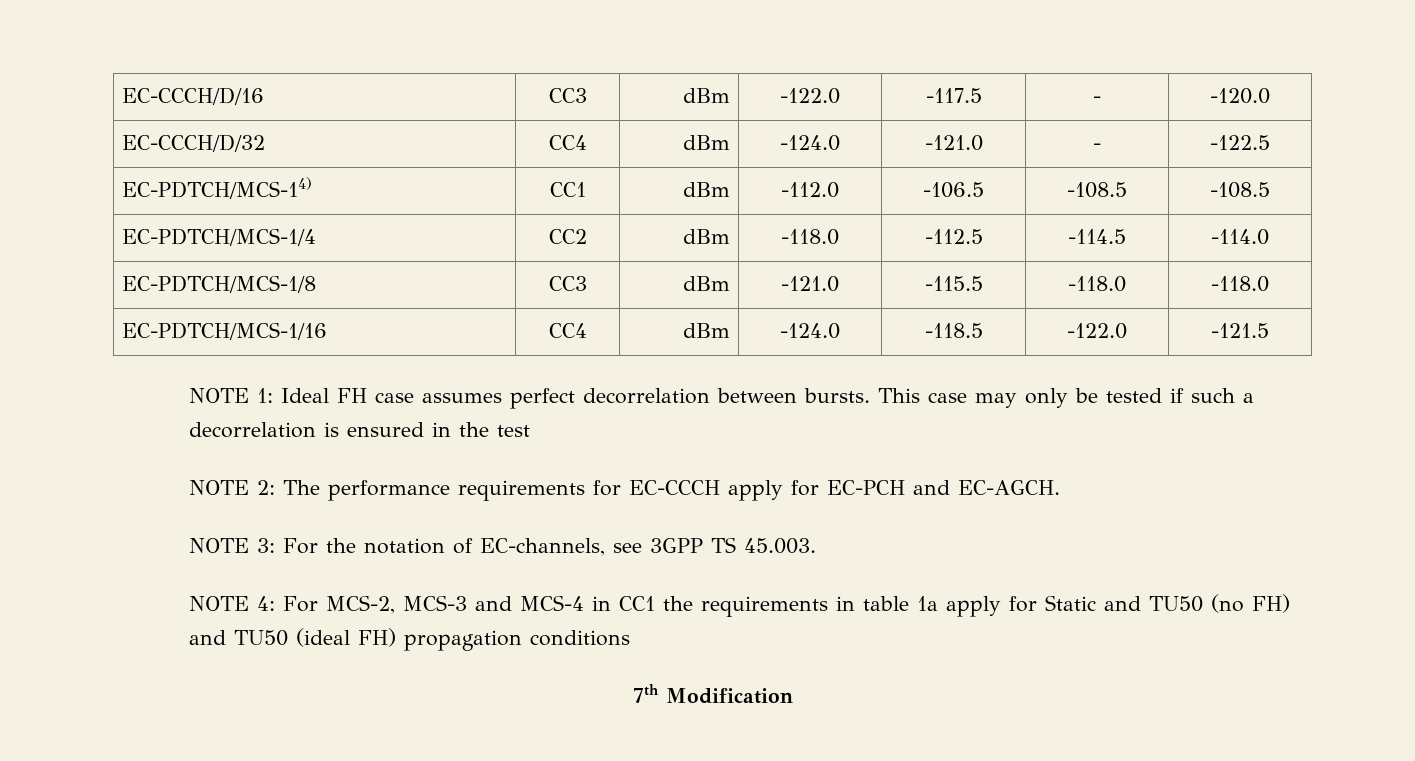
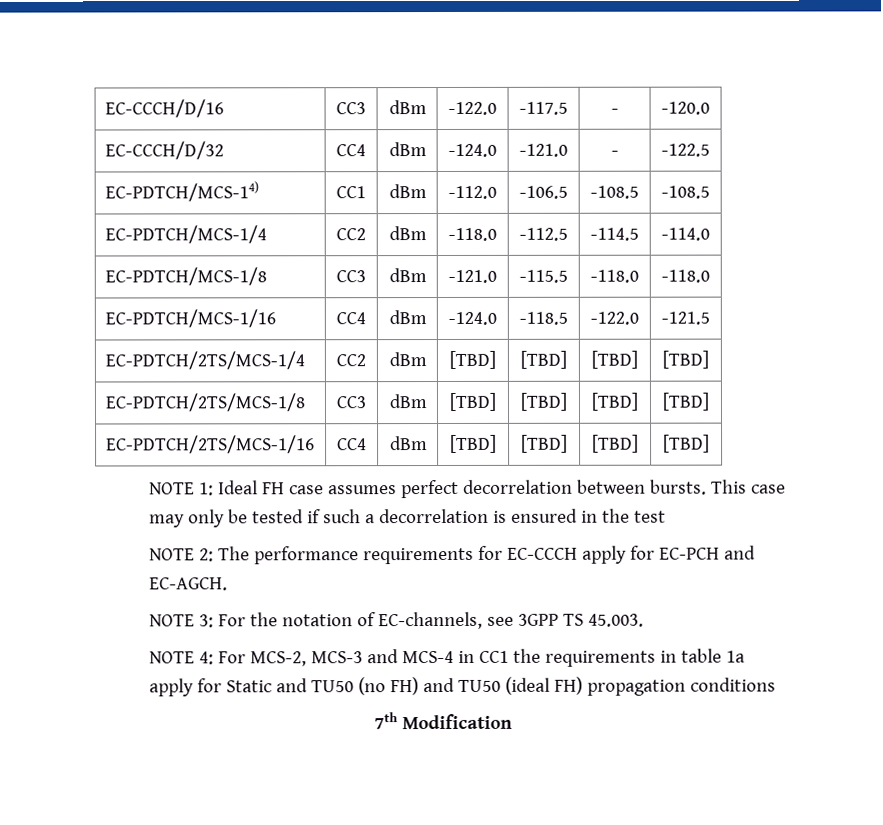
+ EC-PDTCH/2TS/MCS-1/4 | CC2 | dBm | [TBD] | [TBD] | [TBD] | [TBD]
+ EC-PDTCH/2TS/MCS-1/8 | CC3 | dBm | [TBD] | [TBD] | [TBD] | [TBD]
+ EC-PDTCH/2TS/MCS-1/16 | CC4 | dBm | [TBD] | [TBD] | [TBD] | [TBD]

